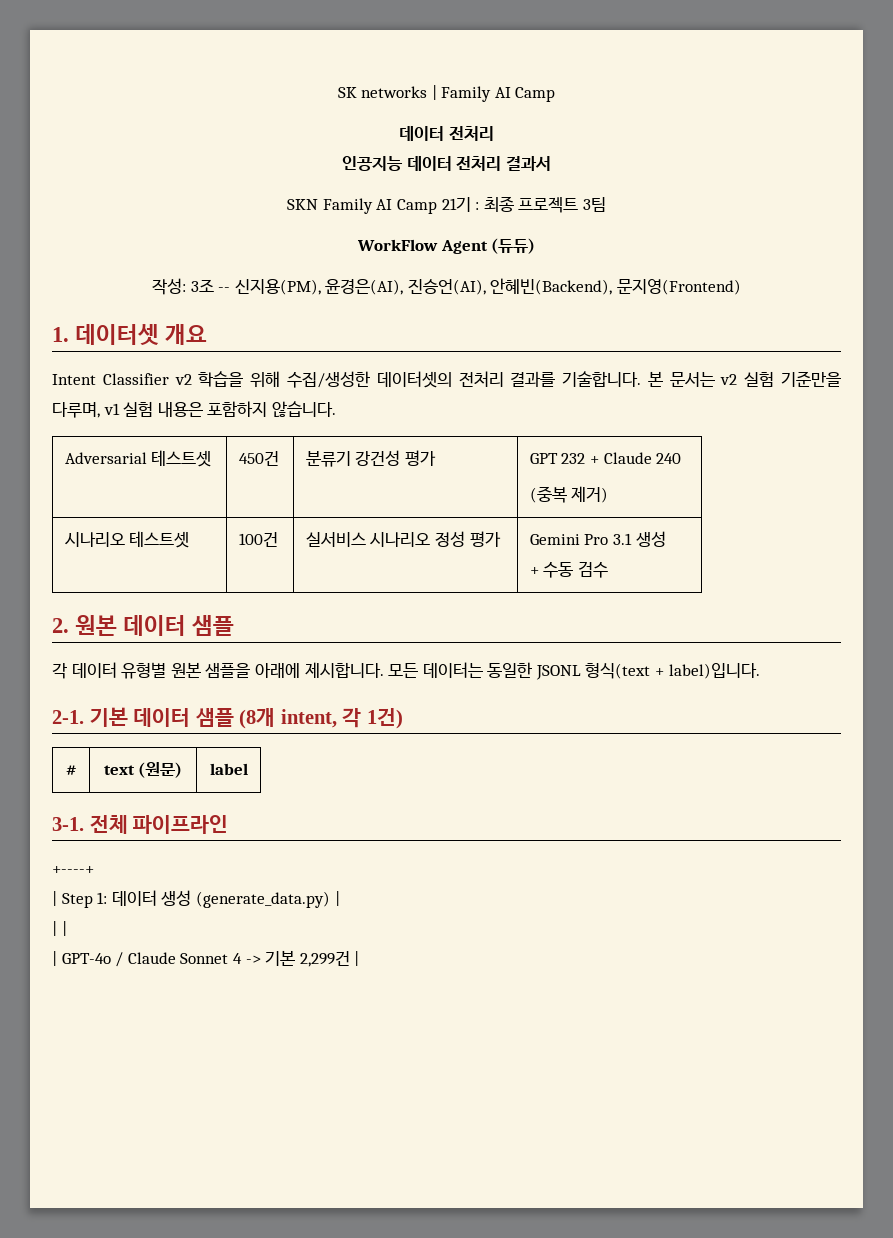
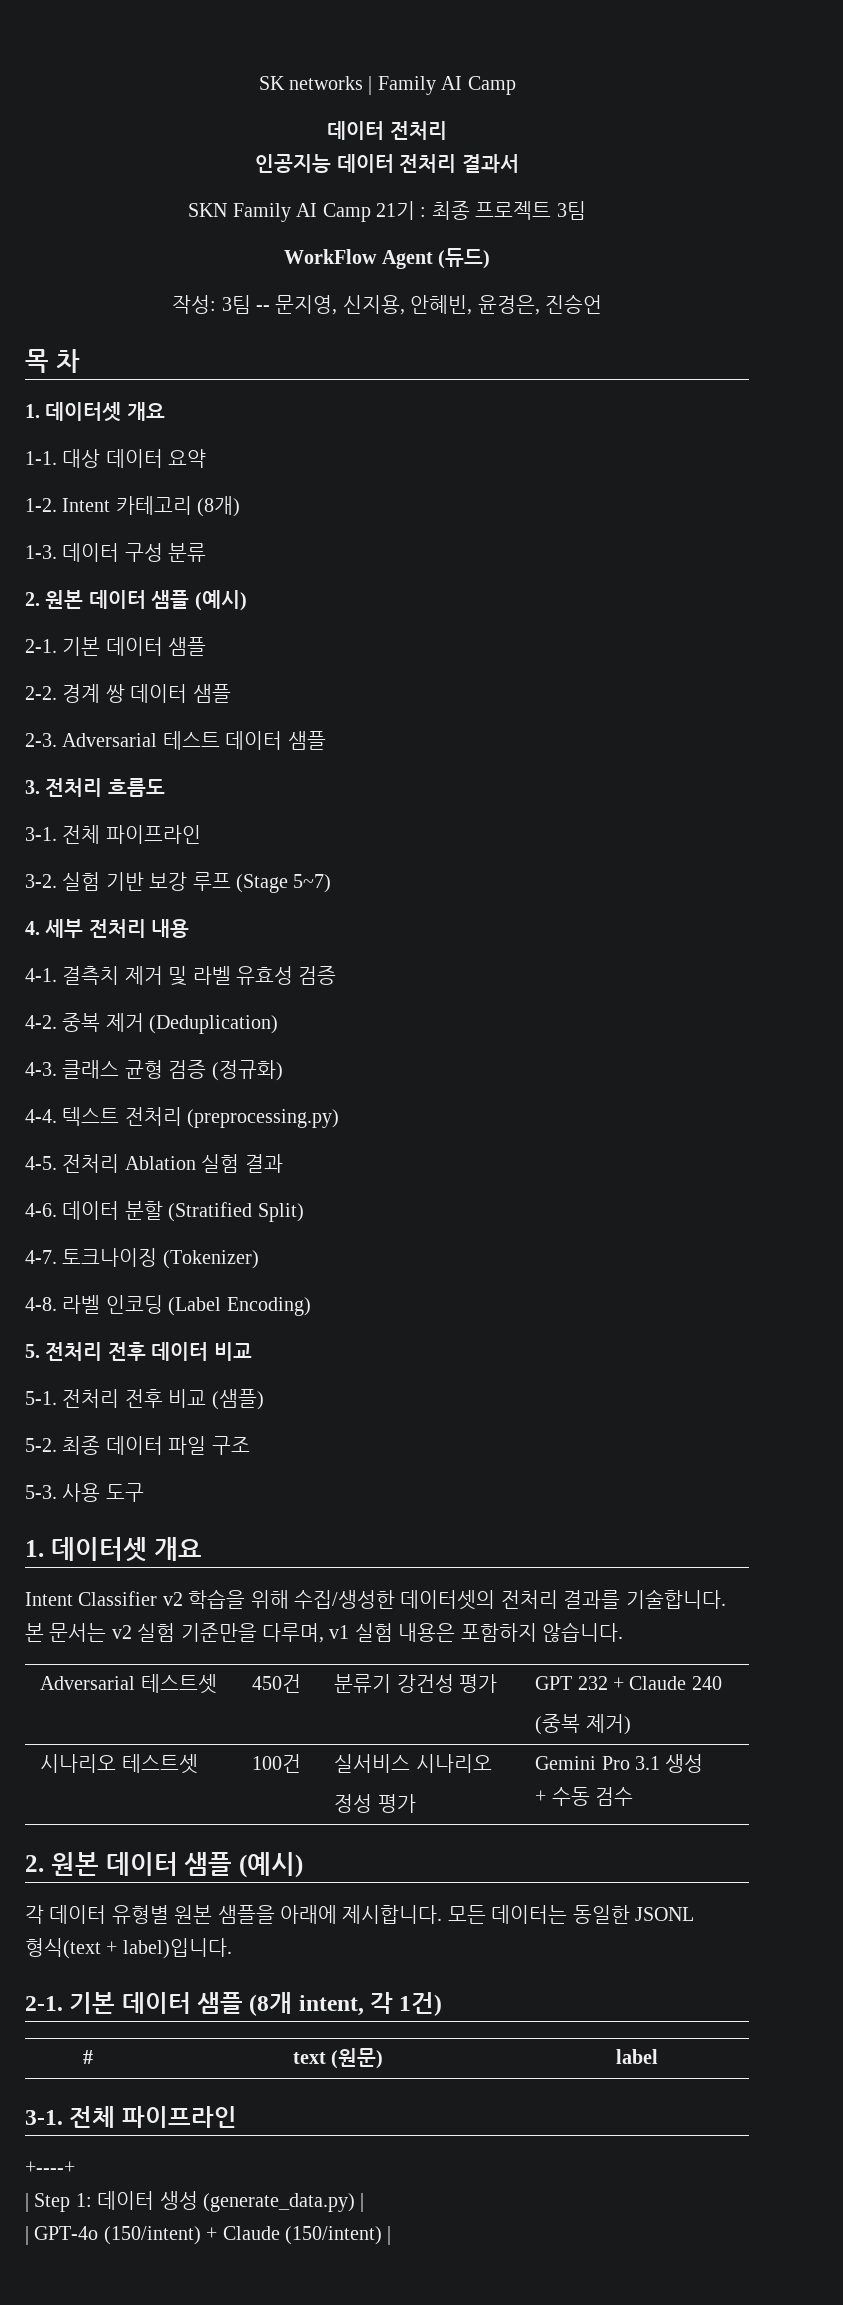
- WorkFlow Agent (듀듀)
+ WorkFlow Agent (듀드)
- 작성: 3조 -- 신지용(PM), 윤경은(AI), 진승언(AI), 안혜빈(Backend), 문지영(Frontend)
+ 작성: 3팀 -- 문지영, 신지용, 안혜빈, 윤경은, 진승언
+ 목 차
+ 1. 데이터셋 개요
+ 1-1. 대상 데이터 요약
+ 1-2. Intent 카테고리 (8개)
+ 1-3. 데이터 구성 분류
+ 2. 원본 데이터 샘플 (예시)
+ 2-1. 기본 데이터 샘플
+ 2-2. 경계 쌍 데이터 샘플
+ 2-3. Adversarial 테스트 데이터 샘플
+ 3. 전처리 흐름도
+ 3-1. 전체 파이프라인
+ 3-2. 실험 기반 보강 루프 (Stage 5~7)
+ 4. 세부 전처리 내용
+ 4-1. 결측치 제거 및 라벨 유효성 검증
+ 4-2. 중복 제거 (Deduplication)
+ 4-3. 클래스 균형 검증 (정규화)
+ 4-4. 텍스트 전처리 (preprocessing.py)
+ 4-5. 전처리 Ablation 실험 결과
+ 4-6. 데이터 분할 (Stratified Split)
+ 4-7. 토크나이징 (Tokenizer)
+ 4-8. 라벨 인코딩 (Label Encoding)
+ 5. 전처리 전후 데이터 비교
+ 5-1. 전처리 전후 비교 (샘플)
+ 5-2. 최종 데이터 파일 구조
+ 5-3. 사용 도구
- 시나리오 테스트셋 | 100건 | 실서비스 시나리오 정성 평가 | Gemini Pro 3.1 생성
+ 시나리오 테스트셋 | 100건 | 실서비스 시나리오
+ 정성 평가 | Gemini Pro 3.1 생성
  + 수동 검수
- 2. 원본 데이터 샘플
+ 2. 원본 데이터 샘플 (예시)
- | |
- | GPT-4o / Claude Sonnet 4 -> 기본 2,299건 |
+ | GPT-4o (150/intent) + Claude (150/intent) |

